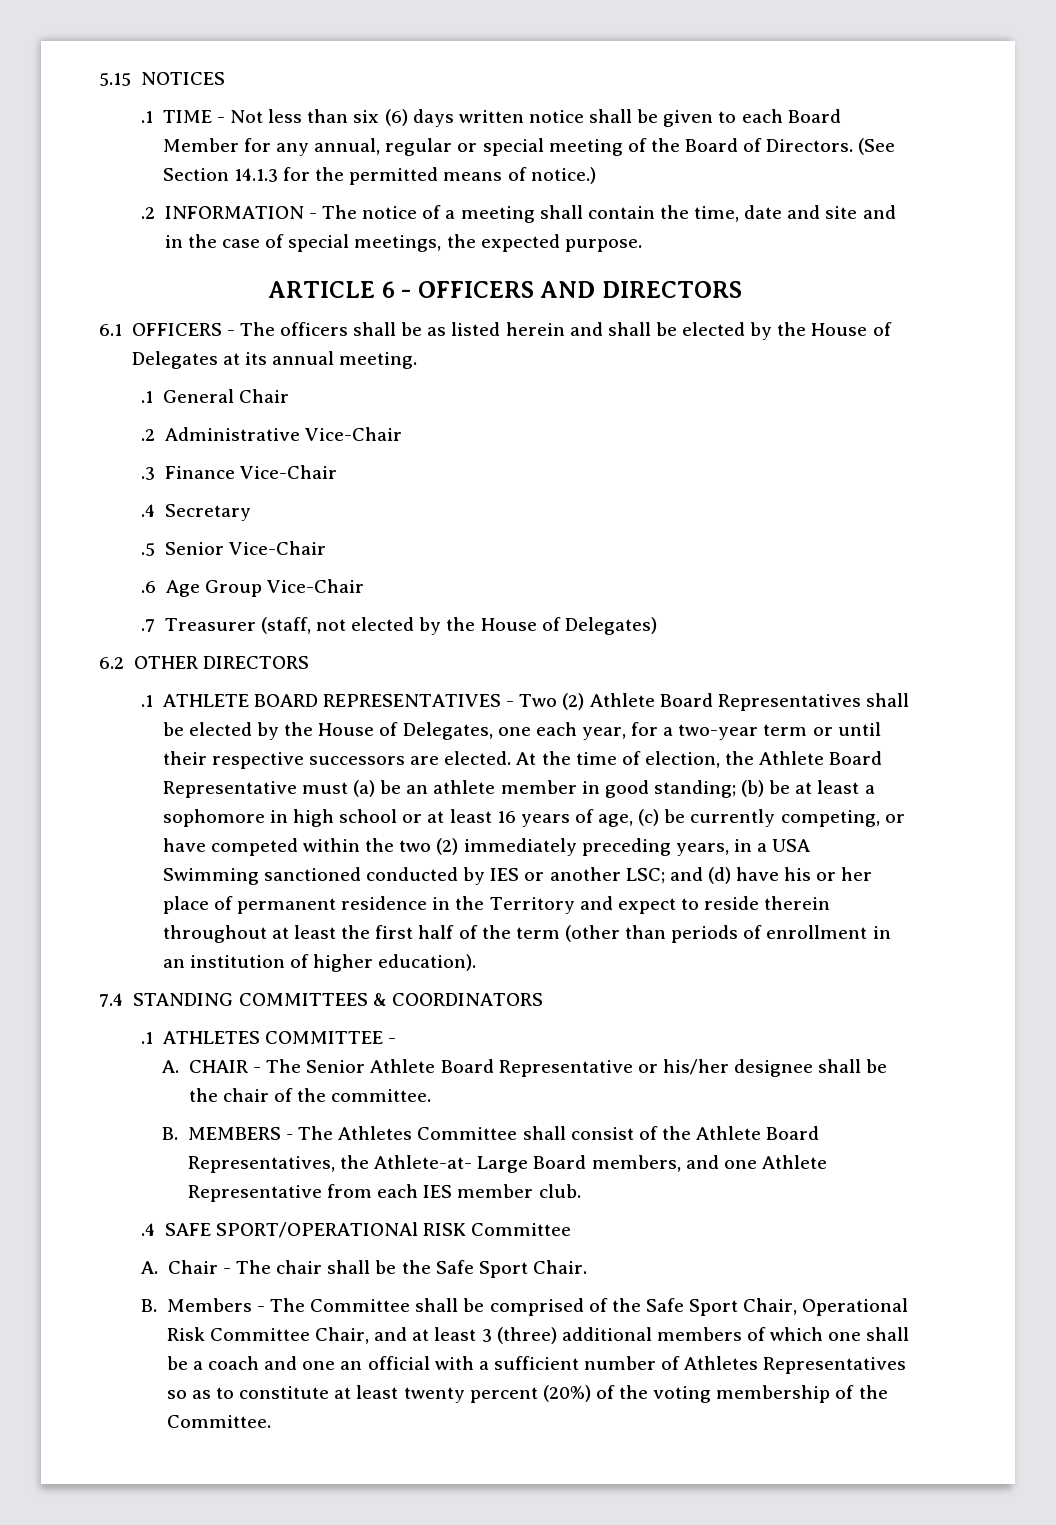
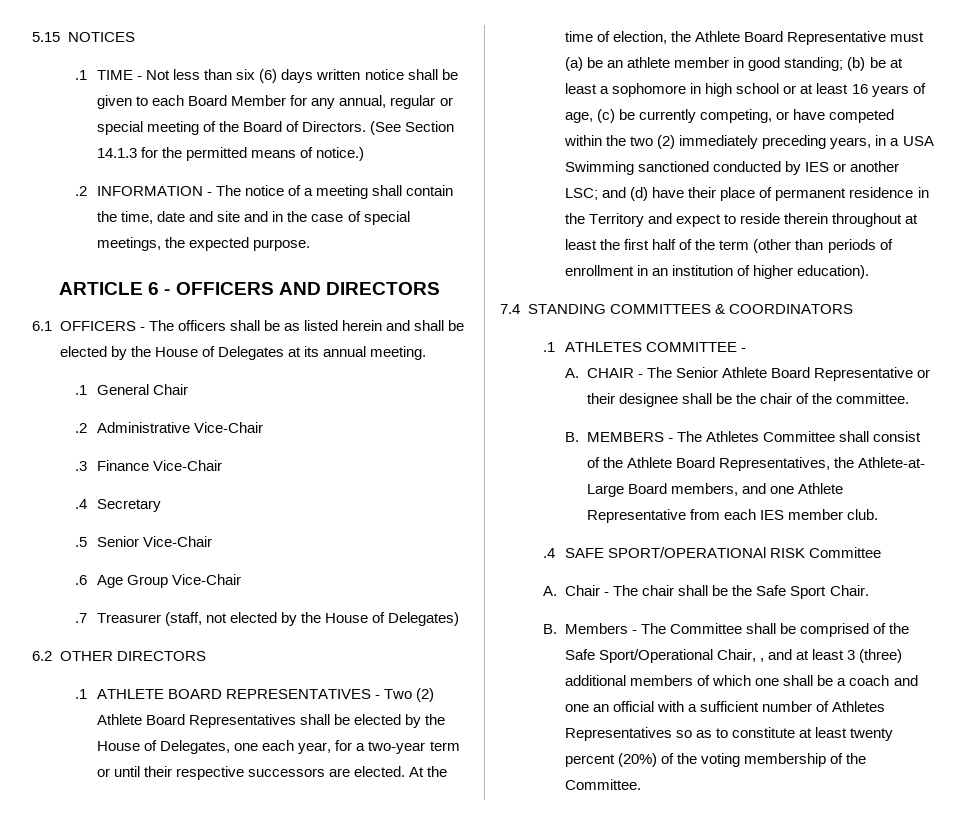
- and (d) have his or her place of permanent residence in the Territory and expect to reside therein throughout at least the first half of the term (other than periods of enrollment in an institution of higher education).
+ and (d) have their place of permanent residence in the Territory and expect to reside therein throughout at least the first half of the term (other than periods of enrollment in an institution of higher education).
- A. CHAIR - The Senior Athlete Board Representative or his/her designee shall be the chair of the committee.
+ A. CHAIR - The Senior Athlete Board Representative or their designee shall be the chair of the committee.
- B. Members - The Committee shall be comprised of the Safe Sport Chair, Operational Risk Committee Chair, and at least 3 (three) additional members of which one shall be a coach and one an official with a sufficient number of Athletes Representatives so as to constitute at least twenty percent (20%) of the voting membership of the Committee.
+ B. Members - The Committee shall be comprised of the Safe Sport/Operational Chair, , and at least 3 (three) additional members of which one shall be a coach and one an official with a sufficient number of Athletes Representatives so as to constitute at least twenty percent (20%) of the voting membership of the Committee.

